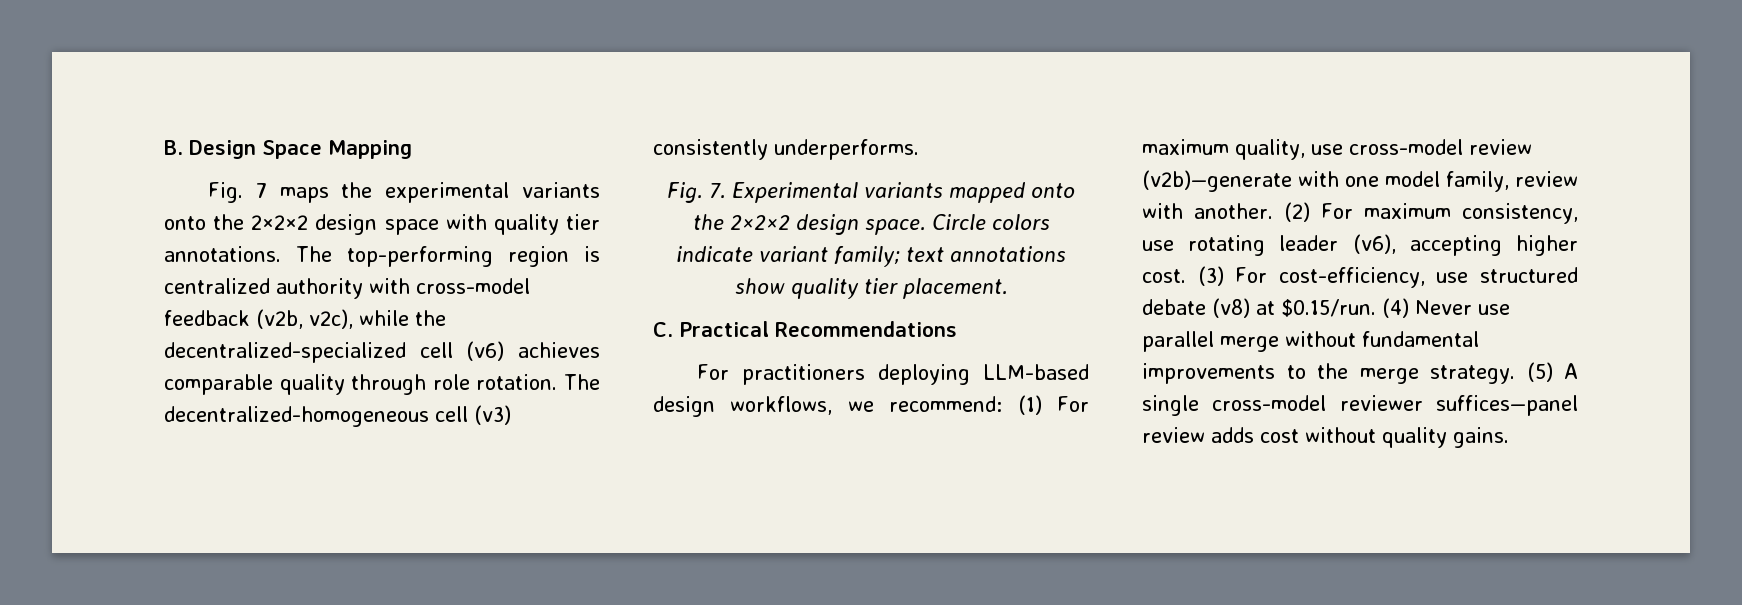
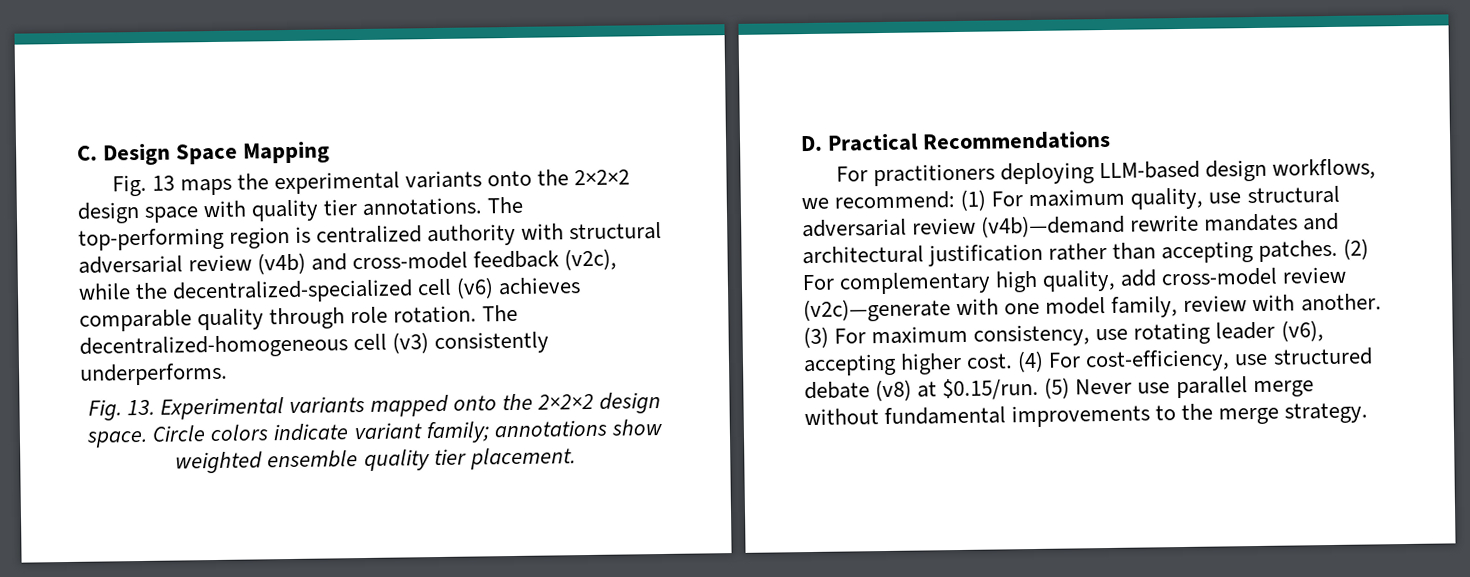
- B. Design Space Mapping
+ C. Design Space Mapping
- Fig. 7 maps the experimental variants onto the 2×2×2 design space with quality tier annotations.
+ Fig. 13 maps the experimental variants onto the 2×2×2 design space with quality tier annotations.
- The top-performing region is centralized authority with cross-model feedback (v2b, v2c), while the decentralized-specialized cell (v6) achieves comparable quality through role rotation.
+ The top-performing region is centralized authority with structural adversarial review (v4b) and cross-model feedback (v2c), while the decentralized-specialized cell (v6) achieves comparable quality through role rotation.
- Fig. 7. Experimental variants mapped onto the 2×2×2 design space.
+ Fig. 13. Experimental variants mapped onto the 2×2×2 design space.
- Circle colors indicate variant family; text annotations show quality tier placement.
+ Circle colors indicate variant family; annotations show weighted ensemble quality tier placement.
- C. Practical Recommendations
+ D. Practical Recommendations
- For practitioners deploying LLM-based design workflows, we recommend: (1) For maximum quality, use cross-model review (v2b)—generate with one model family, review with another.
+ For practitioners deploying LLM-based design workflows, we recommend: (1) For maximum quality, use structural adversarial review (v4b)—demand rewrite mandates and architectural justification rather than accepting patches. (2) For complementary high quality, add cross-model review (v2c)—generate with one model family, review with another.
- (2) For maximum consistency, use rotating leader (v6), accepting higher cost.
+ (3) For maximum consistency, use rotating leader (v6), accepting higher cost.
- (3) For cost-efficiency, use structured debate (v8) at $0.15/run. (4) Never use parallel merge without fundamental improvements to the merge strategy. (5) A single cross-model reviewer suffices—panel review adds cost without quality gains.
+ (4) For cost-efficiency, use structured debate (v8) at $0.15/run. (5) Never use parallel merge without fundamental improvements to the merge strategy.

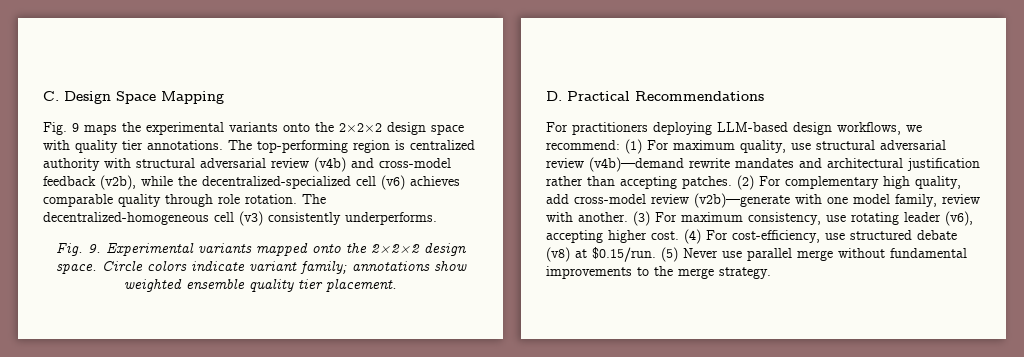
- Fig. 13 maps the experimental variants onto the 2×2×2 design space with quality tier annotations.
+ Fig. 9 maps the experimental variants onto the 2×2×2 design space with quality tier annotations.
- The top-performing region is centralized authority with structural adversarial review (v4b) and cross-model feedback (v2c), while the decentralized-specialized cell (v6) achieves comparable quality through role rotation.
+ The top-performing region is centralized authority with structural adversarial review (v4b) and cross-model feedback (v2b), while the decentralized-specialized cell (v6) achieves comparable quality through role rotation.
- Fig. 13. Experimental variants mapped onto the 2×2×2 design space.
+ Fig. 9. Experimental variants mapped onto the 2×2×2 design space.
- (2) For complementary high quality, add cross-model review (v2c)—generate with one model family, review with another.
+ (2) For complementary high quality, add cross-model review (v2b)—generate with one model family, review with another.

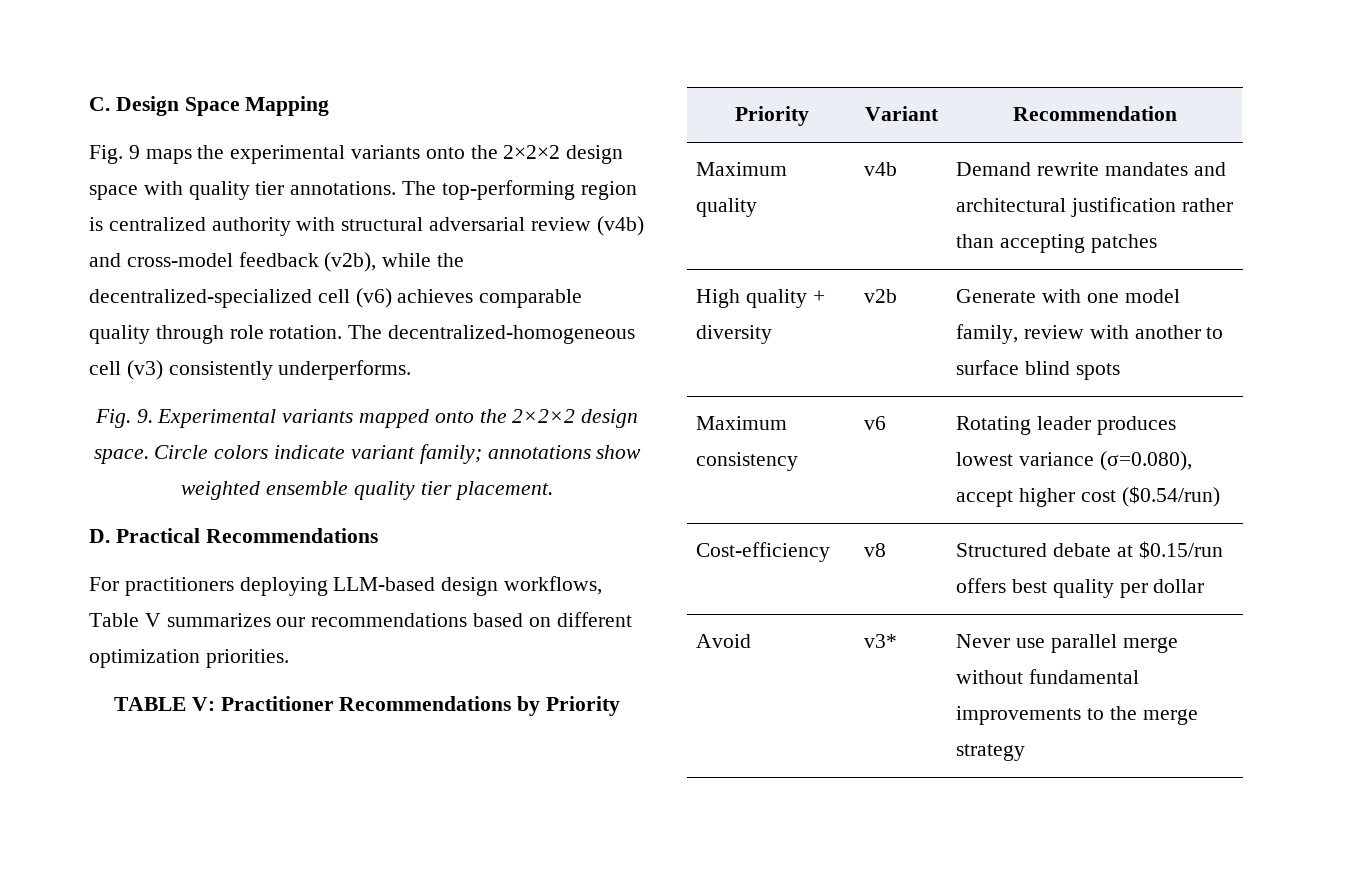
- For practitioners deploying LLM-based design workflows, we recommend: (1) For maximum quality, use structural adversarial review (v4b)—demand rewrite mandates and architectural justification rather than accepting patches. (2) For complementary high quality, add cross-model review (v2b)—generate with one model family, review with another. (3) For maximum consistency, use rotating leader (v6), accepting higher cost. (4) For cost-efficiency, use structured debate (v8) at $0.15/run. (5) Never use parallel merge without fundamental improvements to the merge strategy.
+ For practitioners deploying LLM-based design workflows, Table V summarizes our recommendations based on different optimization priorities.
+ TABLE V: Practitioner Recommendations by Priority
+ Priority | Variant | Recommendation
+ Maximum quality | v4b | Demand rewrite mandates and architectural justification rather than accepting patches
+ High quality + diversity | v2b | Generate with one model family, review with another to surface blind spots
+ Maximum consistency | v6 | Rotating leader produces lowest variance (σ=0.080), accept higher cost ($0.54/run)
+ Cost-efficiency | v8 | Structured debate at $0.15/run offers best quality per dollar
+ Avoid | v3* | Never use parallel merge without fundamental improvements to the merge strategy

